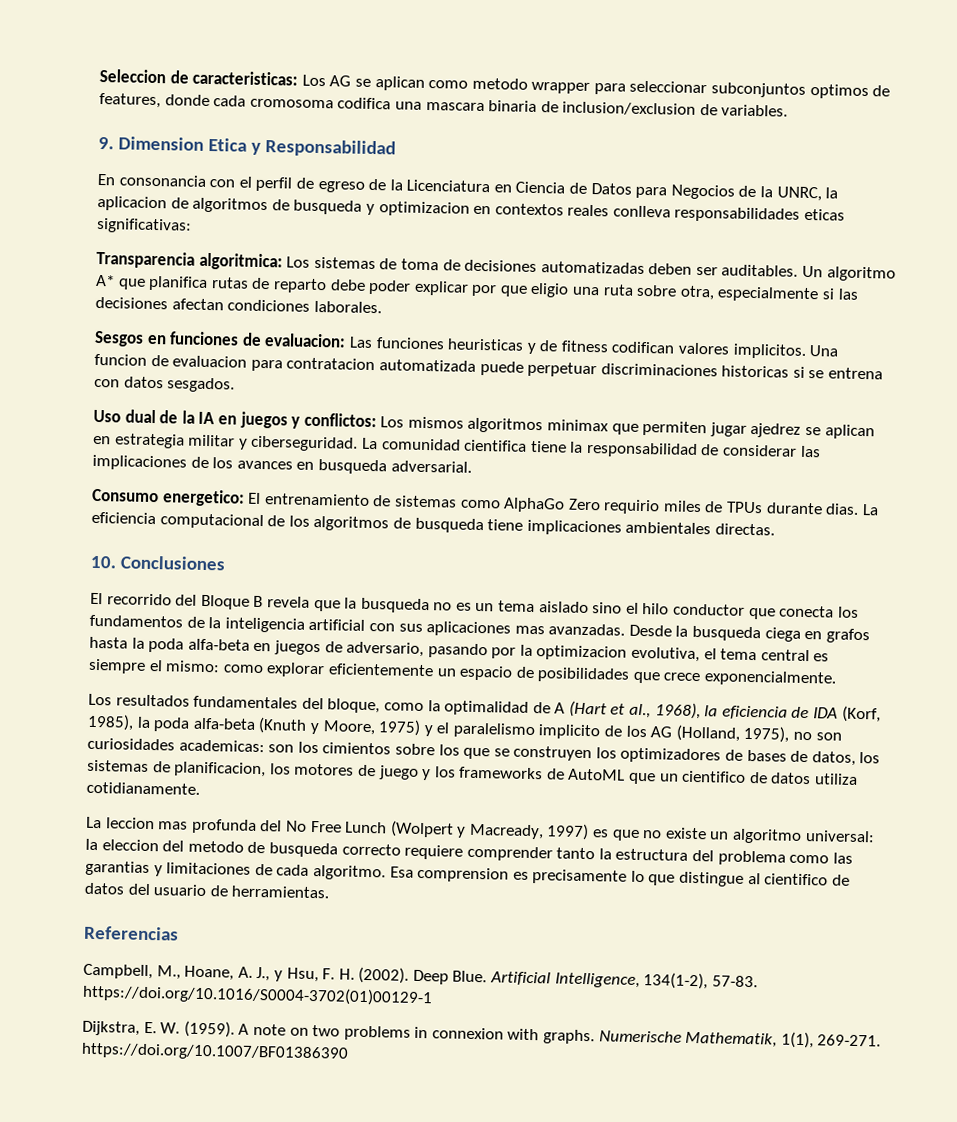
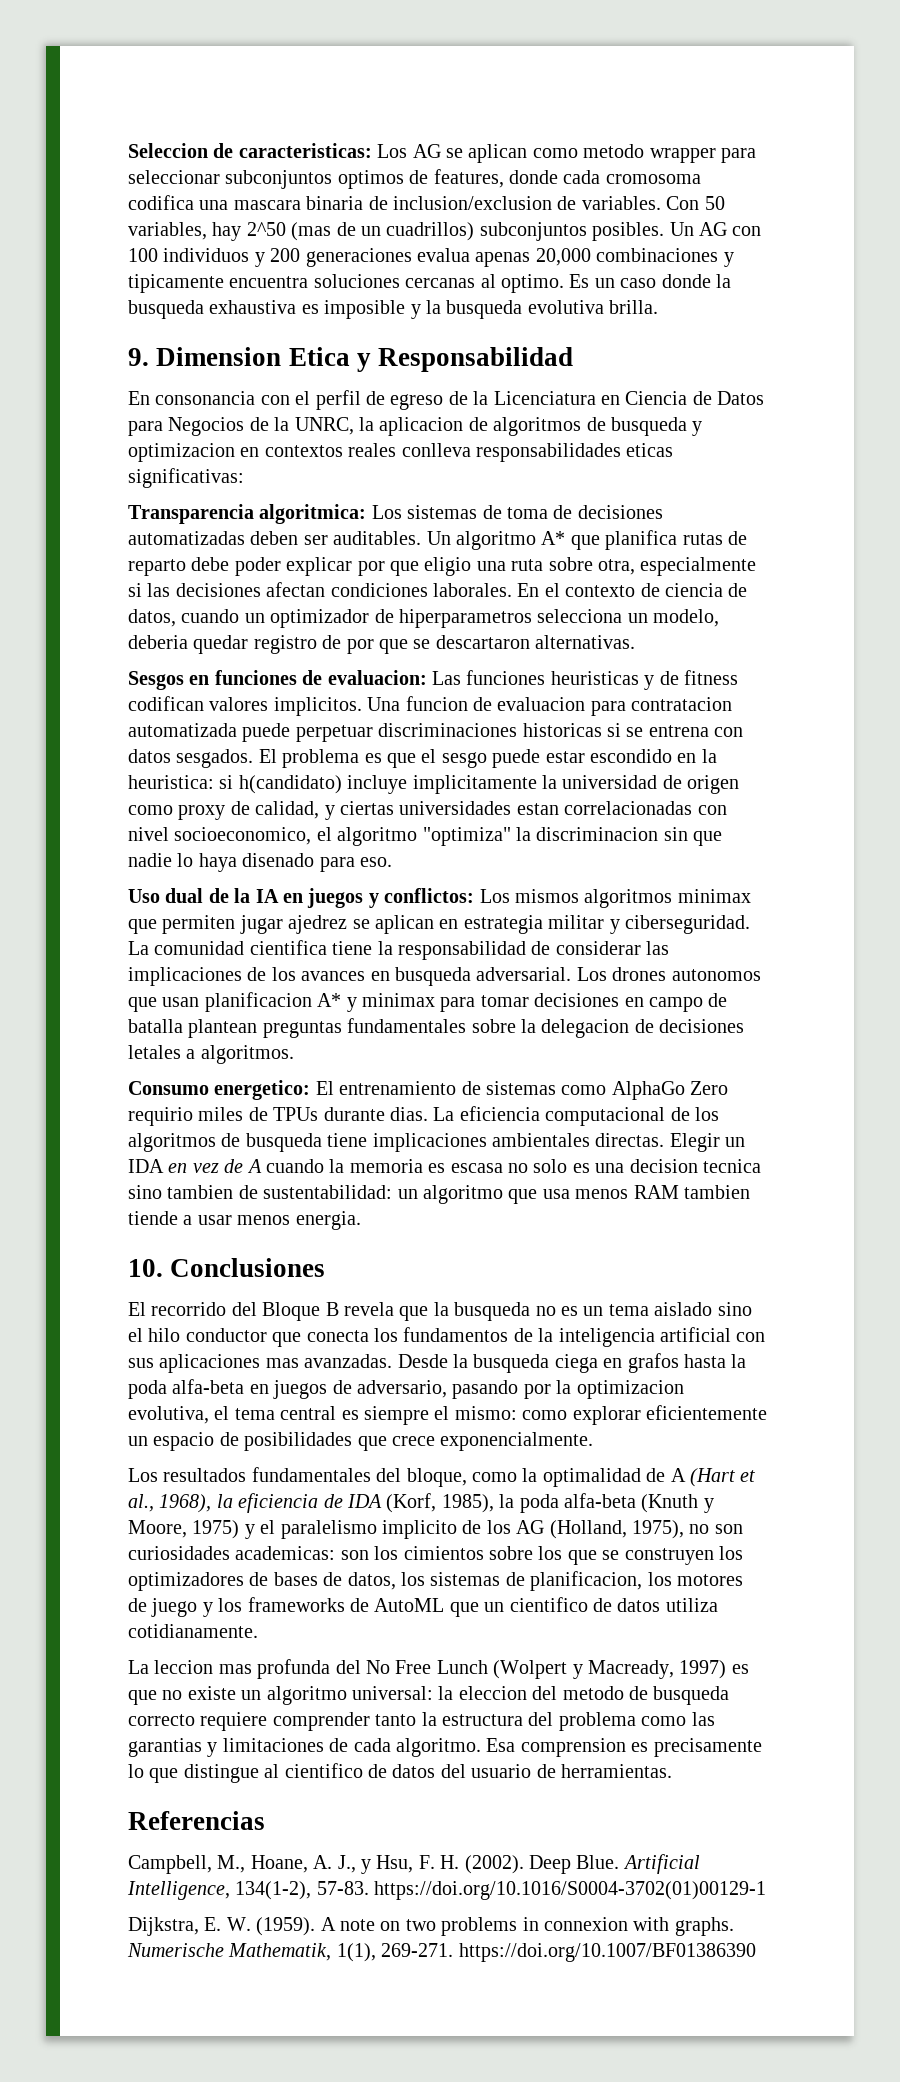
+ Con 50 variables, hay 2^50 (mas de un cuadrillos) subconjuntos posibles. Un AG con 100 individuos y 200 generaciones evalua apenas 20,000 combinaciones y tipicamente encuentra soluciones cercanas al optimo. Es un caso donde la busqueda exhaustiva es imposible y la busqueda evolutiva brilla.
+ En el contexto de ciencia de datos, cuando un optimizador de hiperparametros selecciona un modelo, deberia quedar registro de por que se descartaron alternativas.
+ El problema es que el sesgo puede estar escondido en la heuristica: si h(candidato) incluye implicitamente la universidad de origen como proxy de calidad, y ciertas universidades estan correlacionadas con nivel socioeconomico, el algoritmo "optimiza" la discriminacion sin que nadie lo haya disenado para eso.
+ Los drones autonomos que usan planificacion A* y minimax para tomar decisiones en campo de batalla plantean preguntas fundamentales sobre la delegacion de decisiones letales a algoritmos.
+ Elegir un IDA en vez de A cuando la memoria es escasa no solo es una decision tecnica sino tambien de sustentabilidad: un algoritmo que usa menos RAM tambien tiende a usar menos energia.

